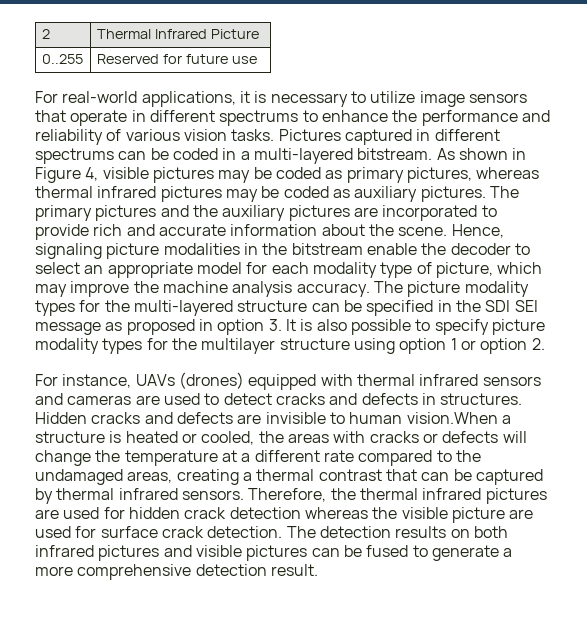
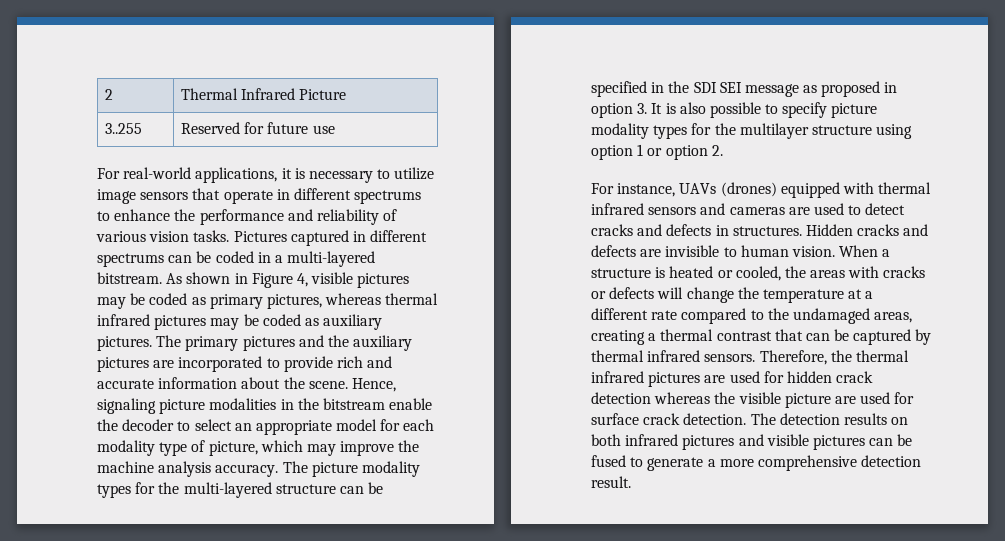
- 0..255 | Reserved for future use
+ 3..255 | Reserved for future use
- Hidden cracks and defects are invisible to human vision.When a structure is heated or cooled, the areas with cracks or defects will change the temperature at a different rate compared to the undamaged areas, creating a thermal contrast that can be captured by thermal infrared sensors.
+ Hidden cracks and defects are invisible to human vision. When a structure is heated or cooled, the areas with cracks or defects will change the temperature at a different rate compared to the undamaged areas, creating a thermal contrast that can be captured by thermal infrared sensors.

